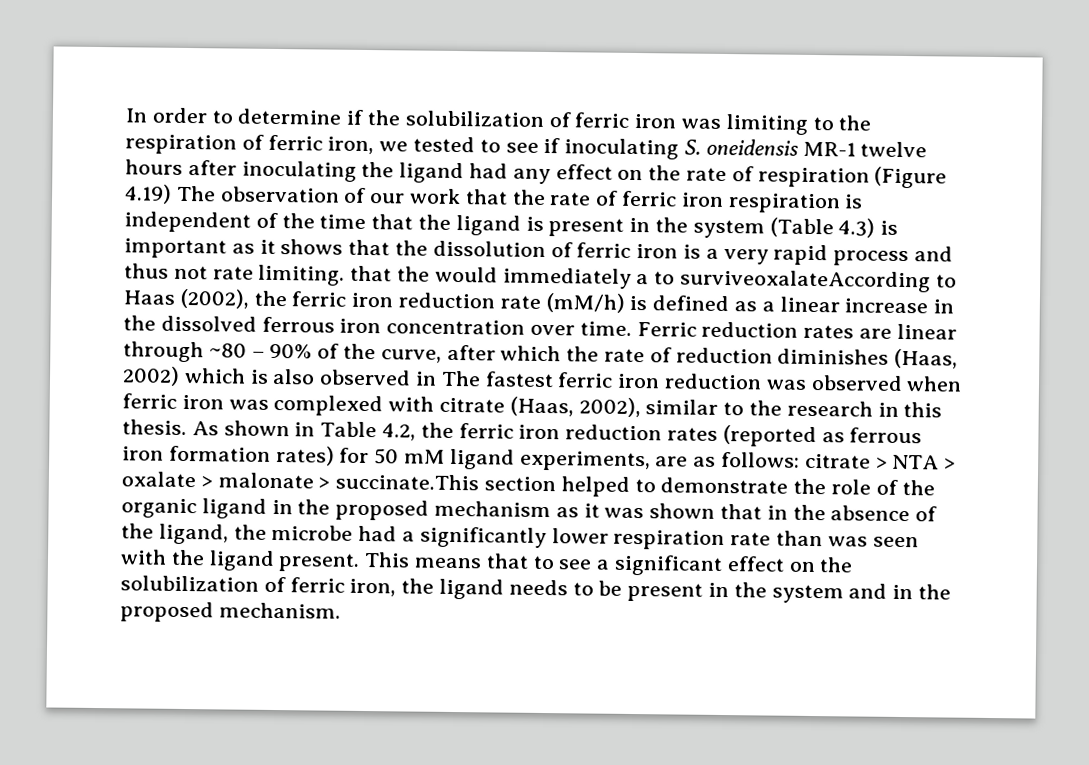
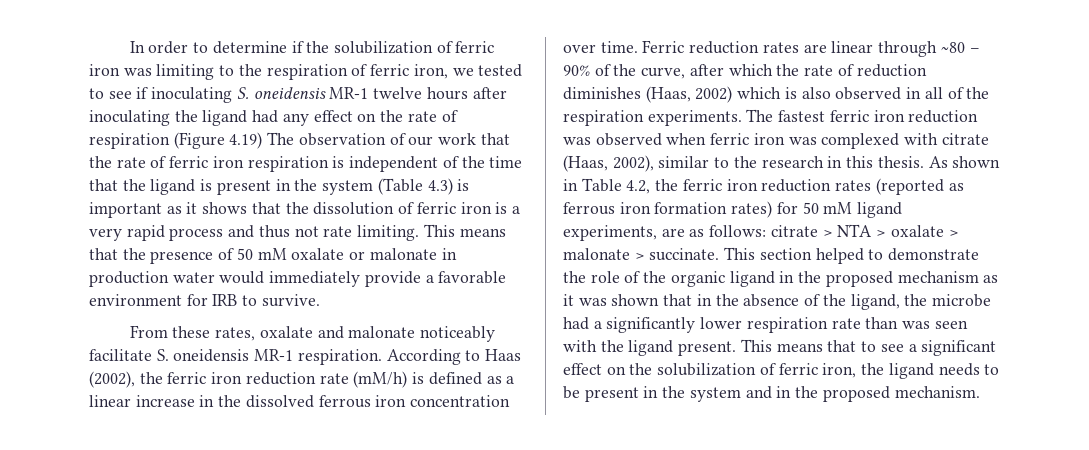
- In order to determine if the solubilization of ferric iron was limiting to the respiration of ferric iron, we tested to see if inoculating S. oneidensis MR-1 twelve hours after inoculating the ligand had any effect on the rate of respiration (Figure 4.19) The observation of our work that the rate of ferric iron respiration is independent of the time that the ligand is present in the system (Table 4.3) is important as it shows that the dissolution of ferric iron is a very rapid process and thus not rate limiting. that the would immediately a to surviveoxalateAccording to Haas (2002), the ferric iron reduction rate (mM/h) is defined as a linear increase in the dissolved ferrous iron concentration over time.
+ In order to determine if the solubilization of ferric iron was limiting to the respiration of ferric iron, we tested to see if inoculating S. oneidensis MR-1 twelve hours after inoculating the ligand had any effect on the rate of respiration (Figure 4.19) The observation of our work that the rate of ferric iron respiration is independent of the time that the ligand is present in the system (Table 4.3) is important as it shows that the dissolution of ferric iron is a very rapid process and thus not rate limiting. This means that the presence of 50 mM oxalate or malonate in production water would immediately provide a favorable environment for IRB to survive.
+ From these rates, oxalate and malonate noticeably facilitate S. oneidensis MR-1 respiration. According to Haas (2002), the ferric iron reduction rate (mM/h) is defined as a linear increase in the dissolved ferrous iron concentration over time.
- Ferric reduction rates are linear through ~80 – 90% of the curve, after which the rate of reduction diminishes (Haas, 2002) which is also observed in The fastest ferric iron reduction was observed when ferric iron was complexed with citrate (Haas, 2002), similar to the research in this thesis.
+ Ferric reduction rates are linear through ~80 – 90% of the curve, after which the rate of reduction diminishes (Haas, 2002) which is also observed in all of the respiration experiments. The fastest ferric iron reduction was observed when ferric iron was complexed with citrate (Haas, 2002), similar to the research in this thesis.
- citrate > NTA > oxalate > malonate > succinate.This section helped to demonstrate the role of the organic ligand in the proposed mechanism as it was shown that in the absence of the ligand, the microbe had a significantly lower respiration rate than was seen with the ligand present.
+ citrate > NTA > oxalate > malonate > succinate. This section helped to demonstrate the role of the organic ligand in the proposed mechanism as it was shown that in the absence of the ligand, the microbe had a significantly lower respiration rate than was seen with the ligand present.

